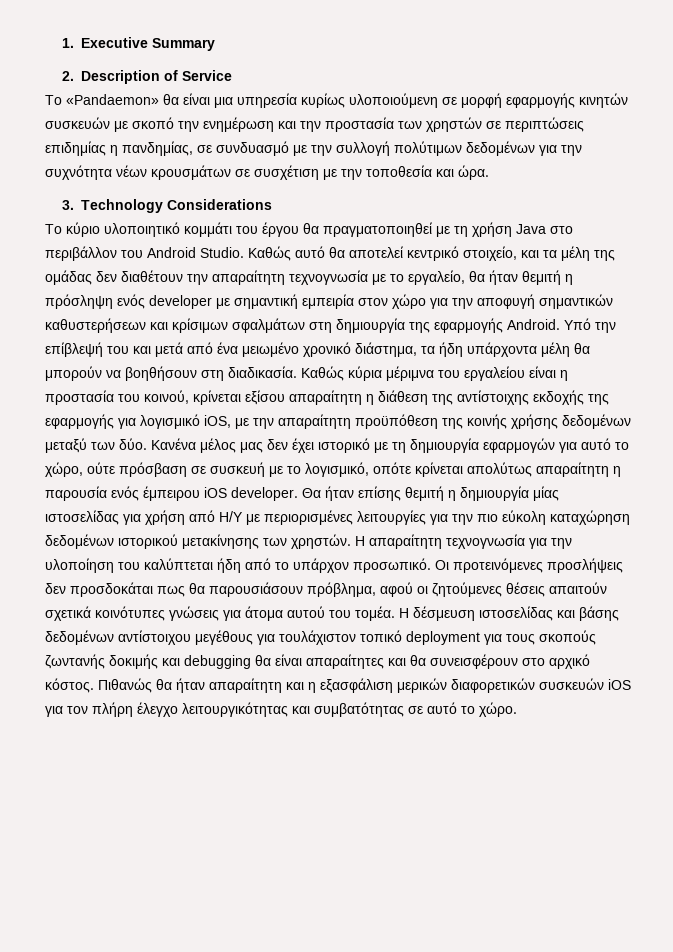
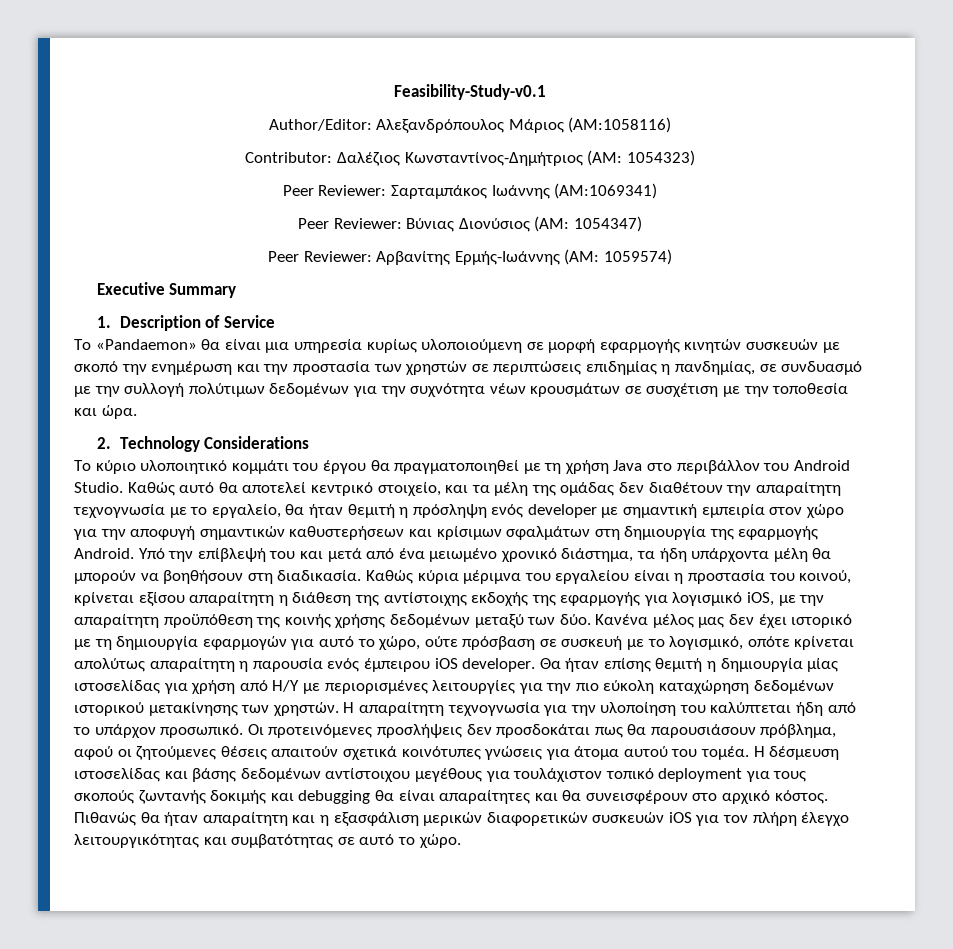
- 1. Executive Summary
+ Feasibility-Study-v0.1
+ Author/Editor: Αλεξανδρόπουλος Μάριος (AM:1058116)
+ Contributor: Δαλέζιος Κωνσταντίνος-Δημήτριος (ΑΜ: 1054323)
+ Peer Reviewer: Σαρταμπάκος Ιωάννης (AM:1069341)
+ Peer Reviewer: Βύνιας Διονύσιος (AM: 1054347)
+ Peer Reviewer: Αρβανίτης Ερμής-Ιωάννης (AM: 1059574)
+ Executive Summary
- 2. Description of Service
+ 1. Description of Service
- 3. Technology Considerations
+ 2. Technology Considerations

